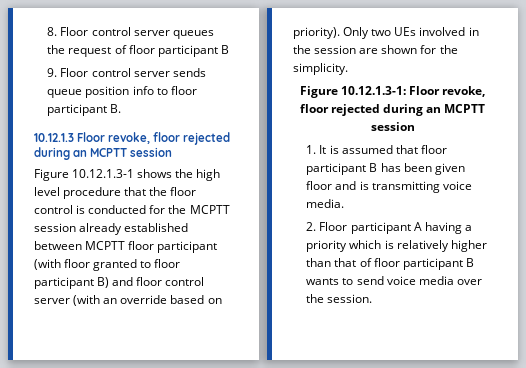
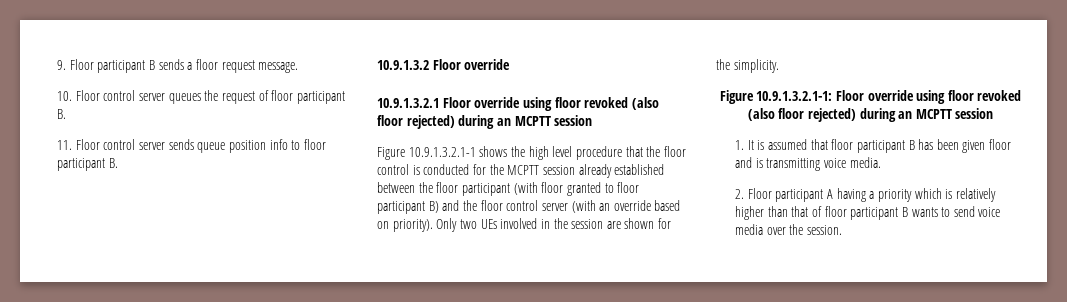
- 8. Floor control server queues the request of floor participant B
- 9. Floor control server sends queue position info to floor participant B.
+ 9. Floor participant B sends a floor request message.
+ 10. Floor control server queues the request of floor participant B.
+ 11. Floor control server sends queue position info to floor participant B.
- 10.12.1.3 Floor revoke, floor rejected during an MCPTT session
+ 10.9.1.3.2 Floor override
+ 10.9.1.3.2.1 Floor override using floor revoked (also floor rejected) during an MCPTT session
- Figure 10.12.1.3-1 shows the high level procedure that the floor control is conducted for the MCPTT session already established between MCPTT floor participant (with floor granted to floor participant B) and floor control server (with an override based on priority).
+ Figure 10.9.1.3.2.1-1 shows the high level procedure that the floor control is conducted for the MCPTT session already established between the floor participant (with floor granted to floor participant B) and the floor control server (with an override based on priority).
- Figure 10.12.1.3-1: Floor revoke, floor rejected during an MCPTT session
+ Figure 10.9.1.3.2.1-1: Floor override using floor revoked (also floor rejected) during an MCPTT session

